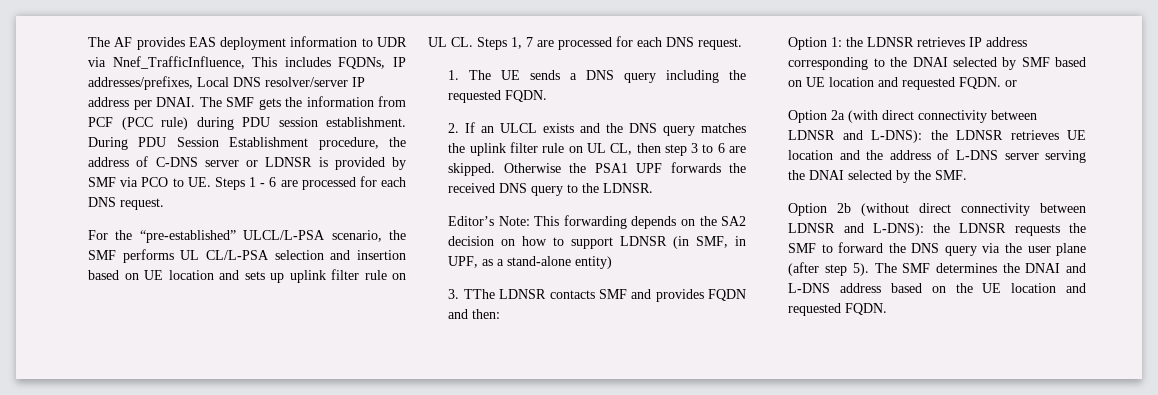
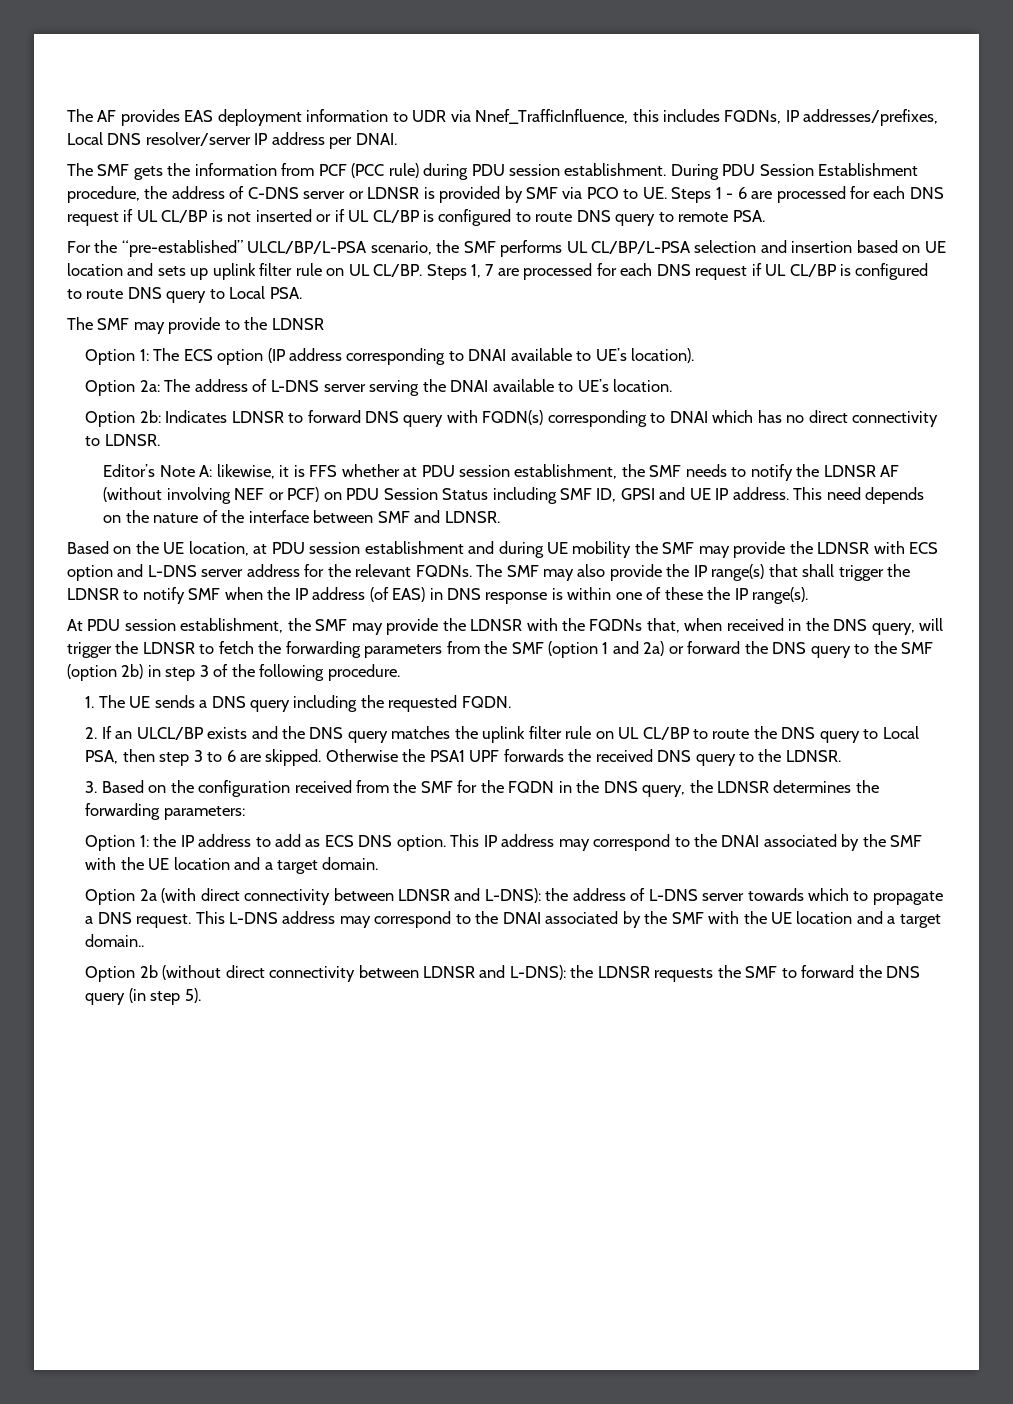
- The AF provides EAS deployment information to UDR via Nnef_TrafficInfluence, This includes FQDNs, IP addresses/prefixes, Local DNS resolver/server IP address per DNAI. The SMF gets the information from PCF (PCC rule) during PDU session establishment.
+ The AF provides EAS deployment information to UDR via Nnef_TrafficInfluence, this includes FQDNs, IP addresses/prefixes, Local DNS resolver/server IP address per DNAI.
+ The SMF gets the information from PCF (PCC rule) during PDU session establishment.
- During PDU Session Establishment procedure, the address of C-DNS server or LDNSR is provided by SMF via PCO to UE. Steps 1 - 6 are processed for each DNS request.
+ During PDU Session Establishment procedure, the address of C-DNS server or LDNSR is provided by SMF via PCO to UE. Steps 1 - 6 are processed for each DNS request if UL CL/BP is not inserted or if UL CL/BP is configured to route DNS query to remote PSA.
- For the “pre-established” ULCL/L-PSA scenario, the SMF performs UL CL/L-PSA selection and insertion based on UE location and sets up uplink filter rule on UL CL. Steps 1, 7 are processed for each DNS request.
+ For the “pre-established” ULCL/BP/L-PSA scenario, the SMF performs UL CL/BP/L-PSA selection and insertion based on UE location and sets up uplink filter rule on UL CL/BP. Steps 1, 7 are processed for each DNS request if UL CL/BP is configured to route DNS query to Local PSA.
+ The SMF may provide to the LDNSR
+ Option 1: The ECS option (IP address corresponding to DNAI available to UE’s location).
+ Option 2a: The address of L-DNS server serving the DNAI available to UE’s location.
+ Option 2b: Indicates LDNSR to forward DNS query with FQDN(s) corresponding to DNAI which has no direct connectivity to LDNSR.
+ Editor’s Note A: likewise, it is FFS whether at PDU session establishment, the SMF needs to notify the LDNSR AF (without involving NEF or PCF) on PDU Session Status including SMF ID, GPSI and UE IP address. This need depends on the nature of the interface between SMF and LDNSR.
+ Based on the UE location, at PDU session establishment and during UE mobility the SMF may provide the LDNSR with ECS option and L-DNS server address for the relevant FQDNs. The SMF may also provide the IP range(s) that shall trigger the LDNSR to notify SMF when the IP address (of EAS) in DNS response is within one of these the IP range(s).
+ At PDU session establishment, the SMF may provide the LDNSR with the FQDNs that, when received in the DNS query, will trigger the LDNSR to fetch the forwarding parameters from the SMF (option 1 and 2a) or forward the DNS query to the SMF (option 2b) in step 3 of the following procedure.
- 2. If an ULCL exists and the DNS query matches the uplink filter rule on UL CL, then step 3 to 6 are skipped.
+ 2. If an ULCL/BP exists and the DNS query matches the uplink filter rule on UL CL/BP to route the DNS query to Local PSA, then step 3 to 6 are skipped.
- Editor’s Note: This forwarding depends on the SA2 decision on how to support LDNSR (in SMF, in UPF, as a stand-alone entity)
- 3. TThe LDNSR contacts SMF and provides FQDN and then:
- Option 1: the LDNSR retrieves IP address corresponding to the DNAI selected by SMF based on UE location and requested FQDN. or
+ 3. Based on the configuration received from the SMF for the FQDN in the DNS query, the LDNSR determines the forwarding parameters:
+ Option 1: the IP address to add as ECS DNS option. This IP address may correspond to the DNAI associated by the SMF with the UE location and a target domain.
- Option 2a (with direct connectivity between LDNSR and L-DNS): the LDNSR retrieves UE location and the address of L-DNS server serving the DNAI selected by the SMF.
+ Option 2a (with direct connectivity between LDNSR and L-DNS): the address of L-DNS server towards which to propagate a DNS request. This L-DNS address may correspond to the DNAI associated by the SMF with the UE location and a target domain..
- Option 2b (without direct connectivity between LDNSR and L-DNS): the LDNSR requests the SMF to forward the DNS query via the user plane (after step 5). The SMF determines the DNAI and L-DNS address based on the UE location and requested FQDN.
+ Option 2b (without direct connectivity between LDNSR and L-DNS): the LDNSR requests the SMF to forward the DNS query (in step 5).

